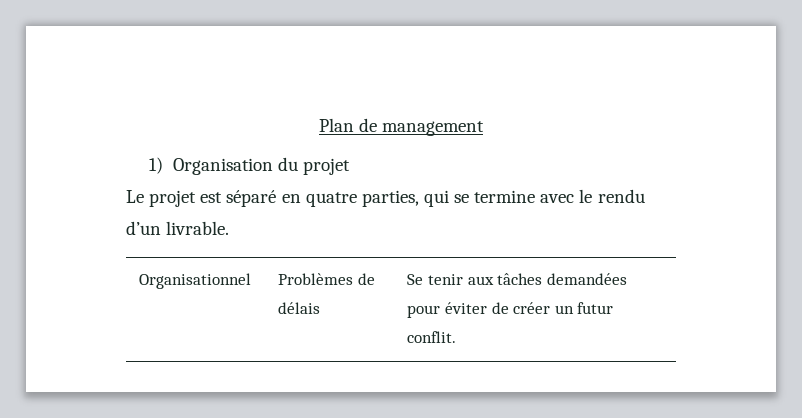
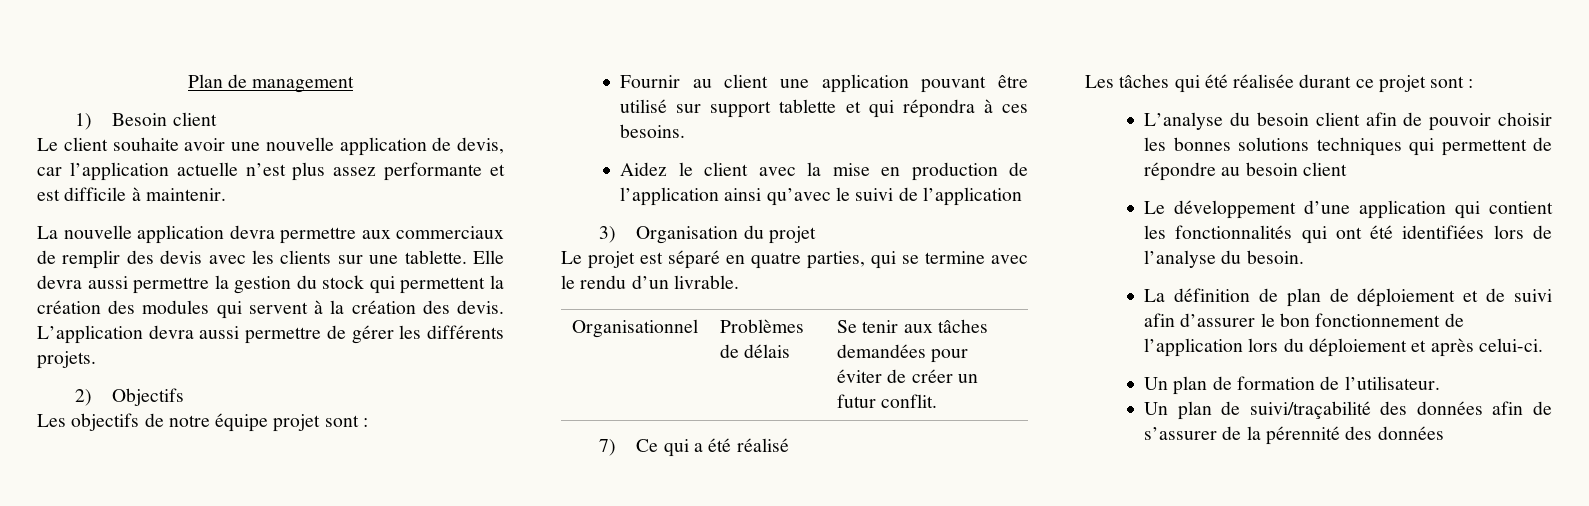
- 1) Organisation du projet
+ 1) Besoin client
+ Le client souhaite avoir une nouvelle application de devis, car l’application actuelle n’est plus assez performante et est difficile à maintenir.
+ La nouvelle application devra permettre aux commerciaux de remplir des devis avec les clients sur une tablette. Elle devra aussi permettre la gestion du stock qui permettent la création des modules qui servent à la création des devis. L’application devra aussi permettre de gérer les différents projets.
+ 2) Objectifs
+ Les objectifs de notre équipe projet sont :
+ Fournir au client une application pouvant être utilisé sur support tablette et qui répondra à ces besoins.
+ Aidez le client avec la mise en production de l’application ainsi qu’avec le suivi de l’application
+ 3) Organisation du projet
+ 7) Ce qui a été réalisé
+ Les tâches qui été réalisée durant ce projet sont :
+ L’analyse du besoin client afin de pouvoir choisir les bonnes solutions techniques qui permettent de répondre au besoin client
+ Le développement d’une application qui contient les fonctionnalités qui ont été identifiées lors de l’analyse du besoin.
+ La définition de plan de déploiement et de suivi afin d’assurer le bon fonctionnement de l’application lors du déploiement et après celui-ci.
+ Un plan de formation de l’utilisateur.
+ Un plan de suivi/traçabilité des données afin de s’assurer de la pérennité des données

